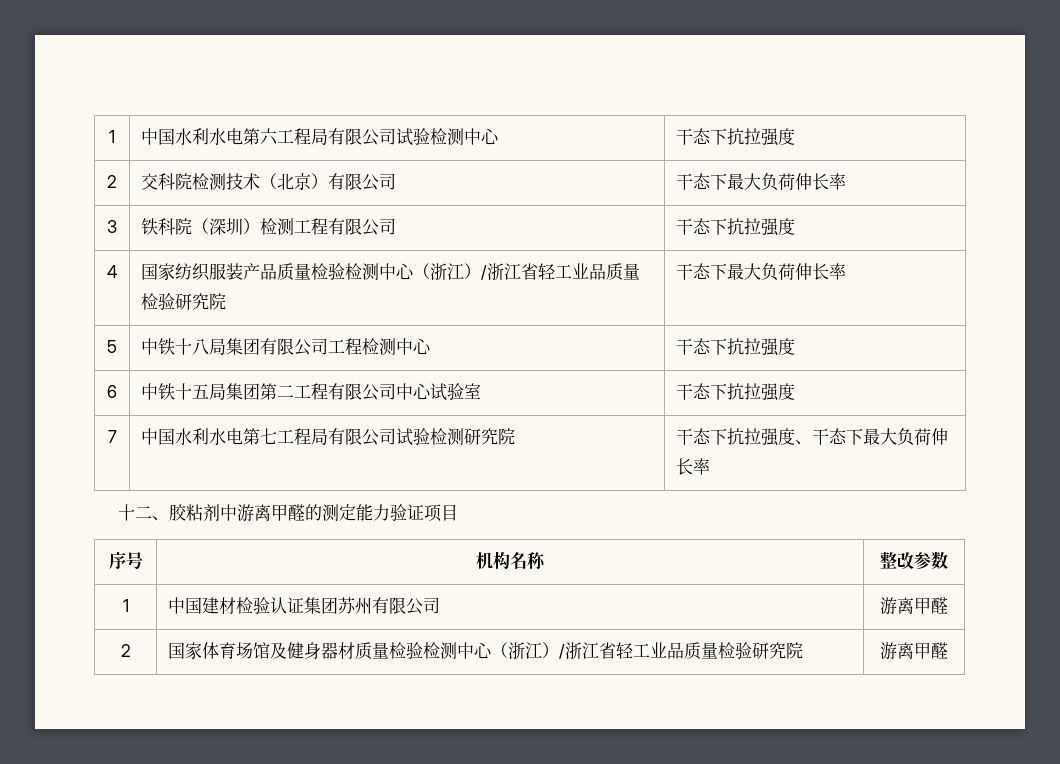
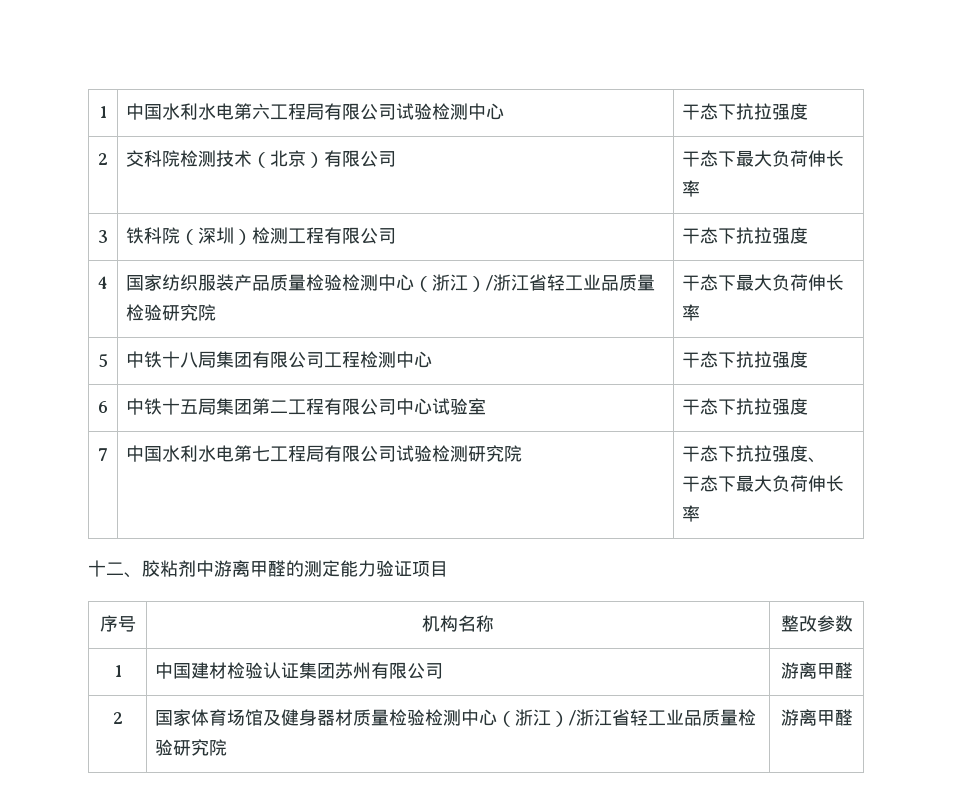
- 7 | 中国水利水电第七工程局有限公司试验检测研究院 | 干态下抗拉强度、干态下最大负荷伸长率
+ 7 | 中国水利水电第七工程局有限公司试验检测研究院 | 干态下抗拉强度、
+ 干态下最大负荷伸长率

